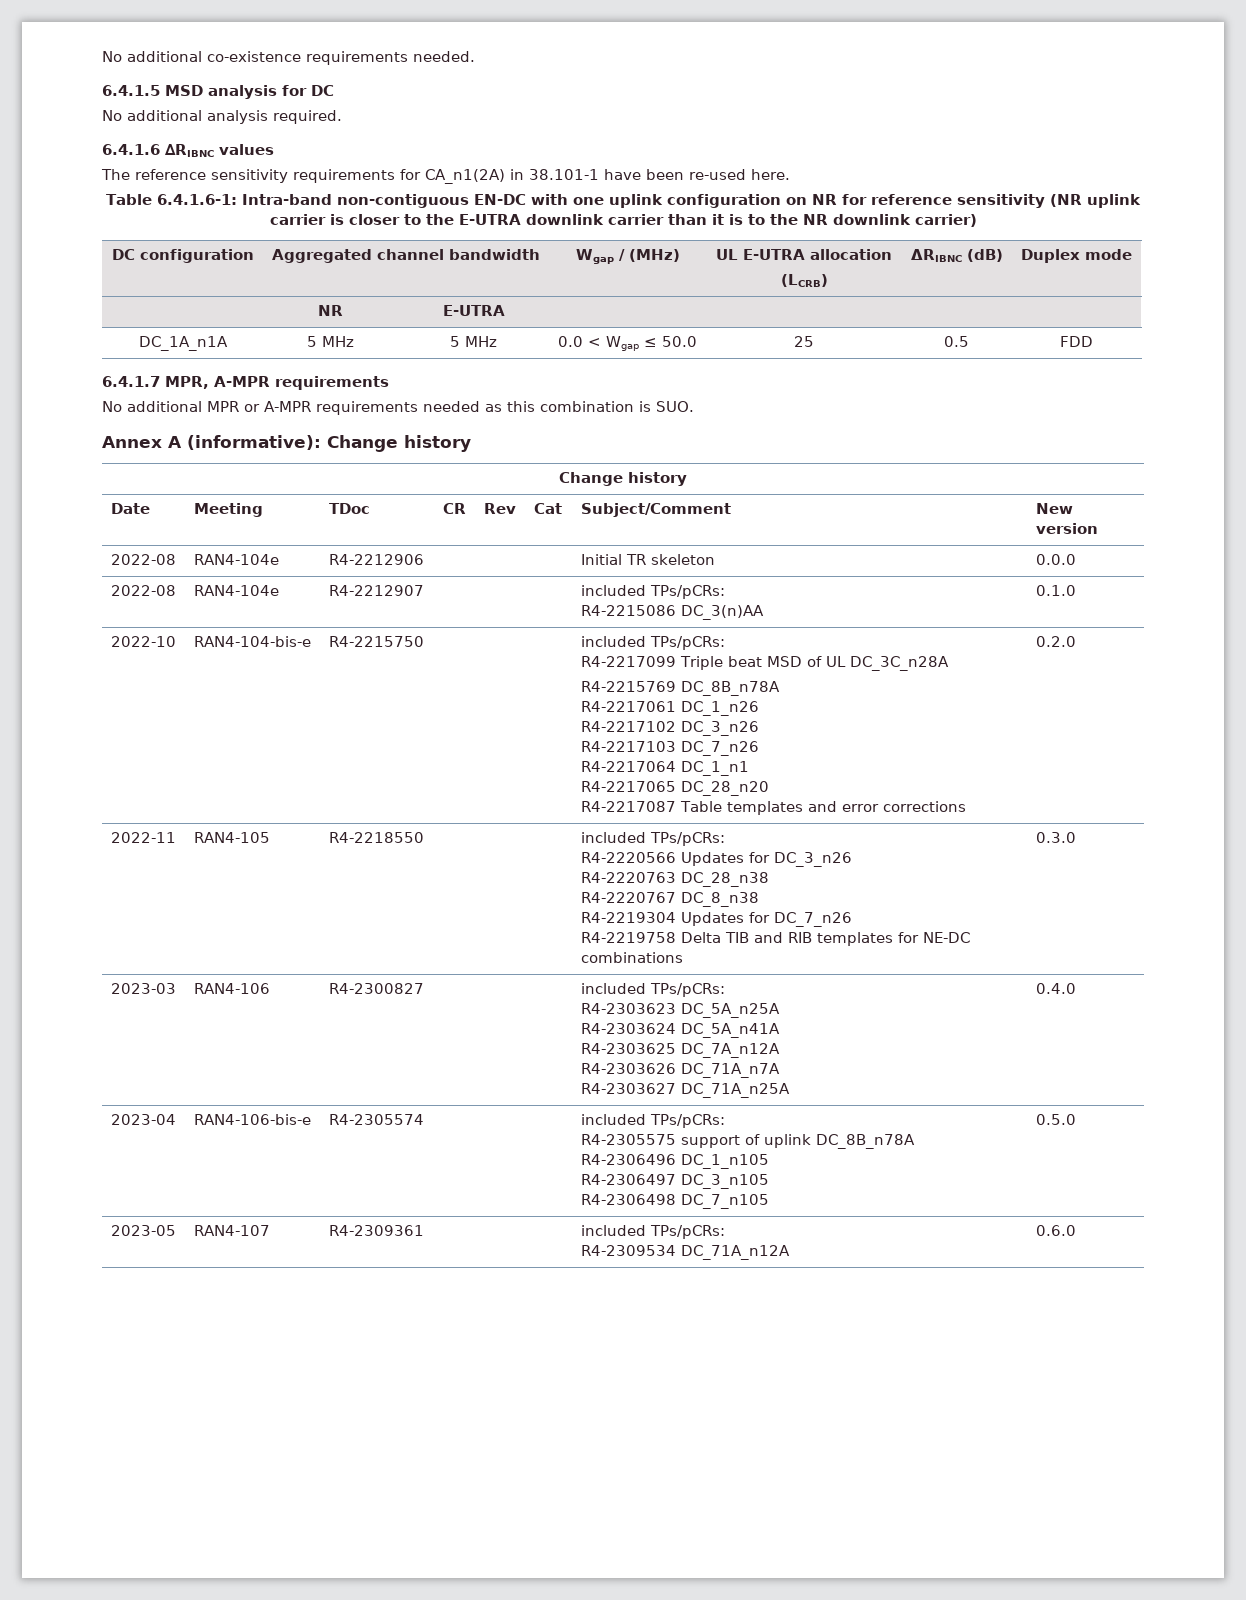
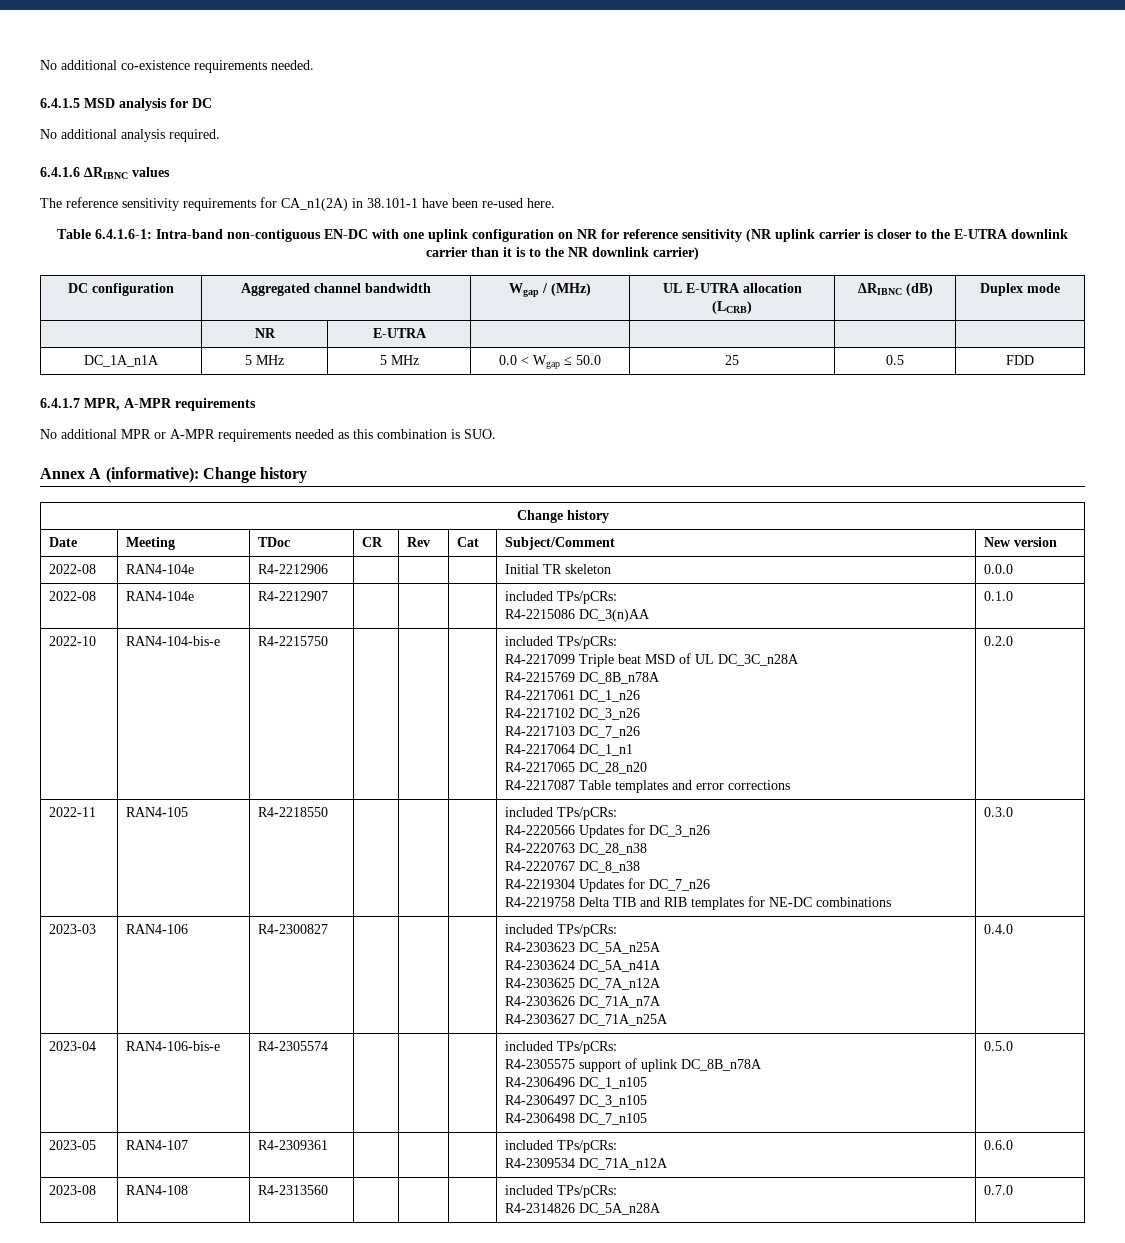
+ 2023-08 | RAN4-108 | R4-2313560 | | | | included TPs/pCRs:
+ R4-2314826 DC_5A_n28A | 0.7.0

